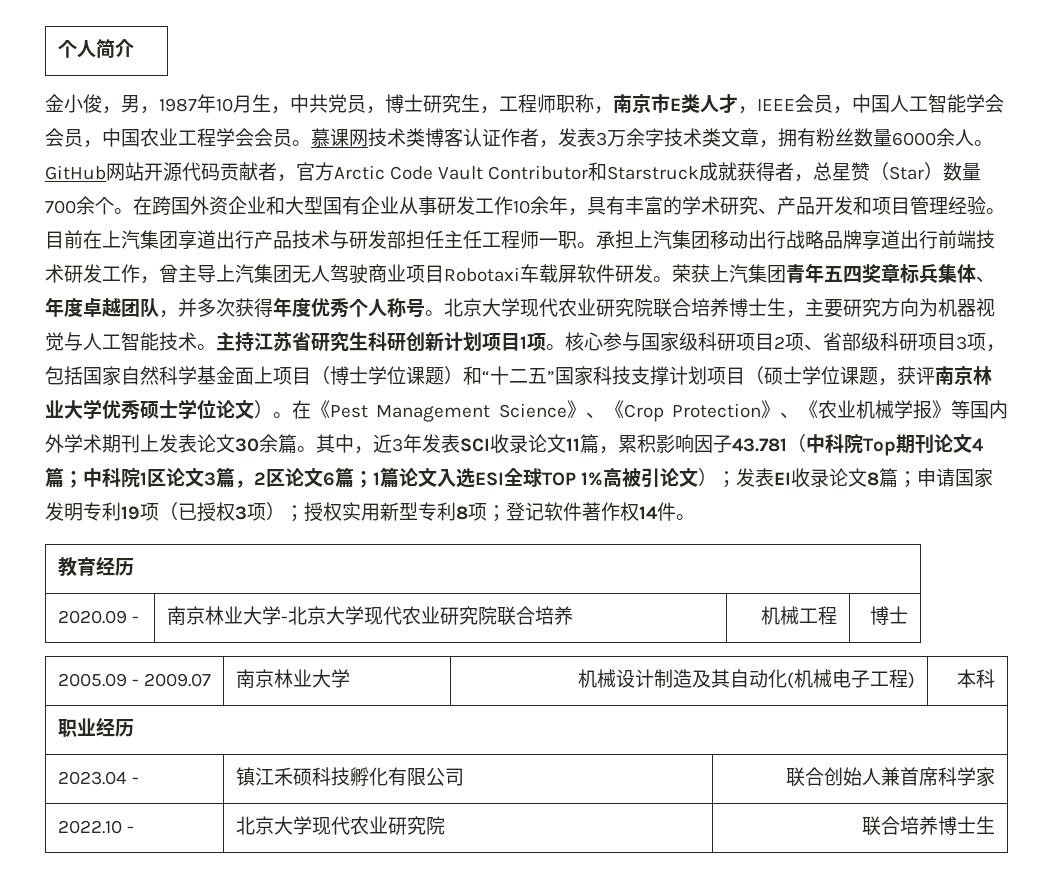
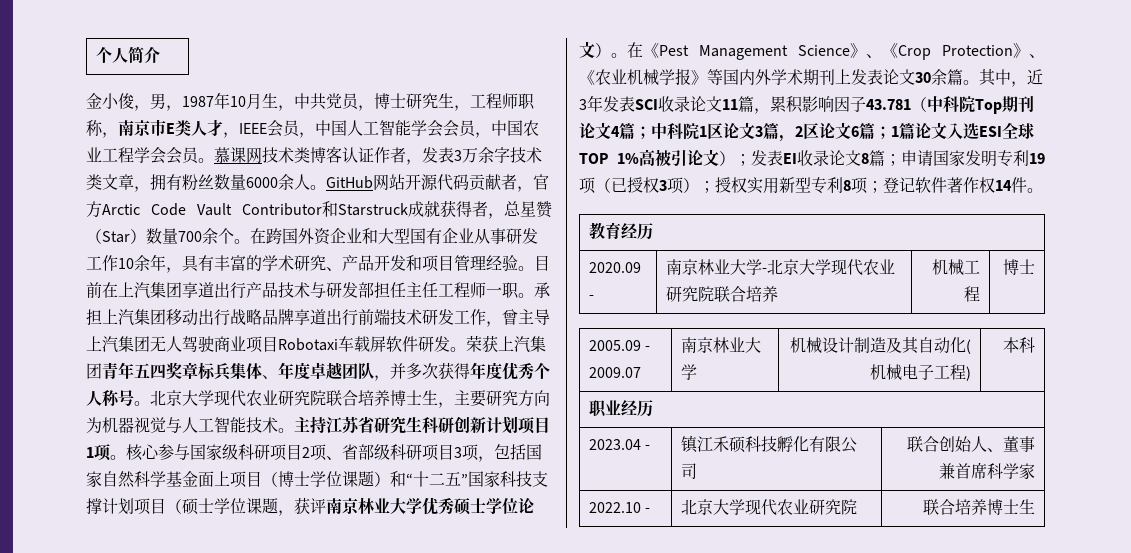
- 2023.04 - | 镇江禾硕科技孵化有限公司 | 联合创始人兼首席科学家
+ 2023.04 - | 镇江禾硕科技孵化有限公司 | 联合创始人、董事兼首席科学家

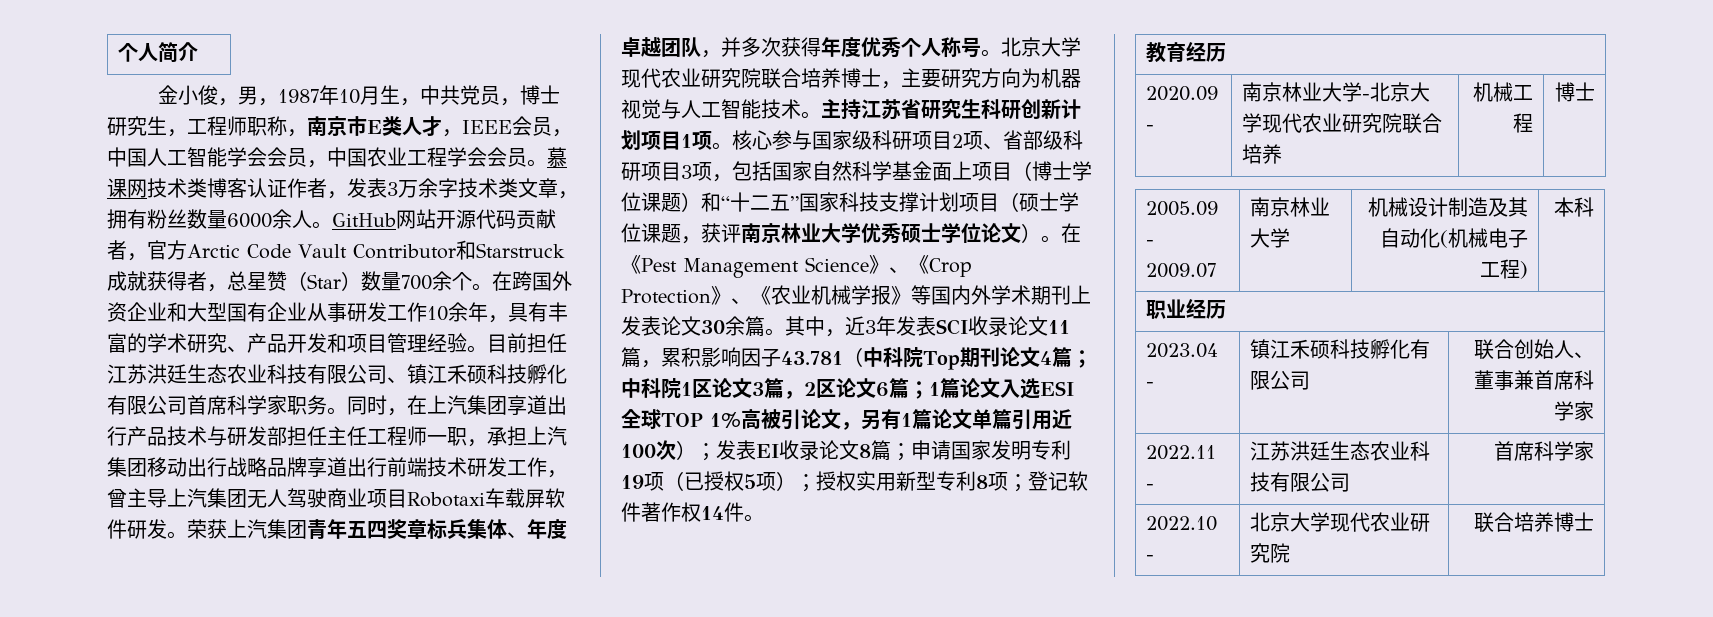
- 目前在上汽集团享道出行产品技术与研发部担任主任工程师一职。承担上汽集团移动出行战略品牌享道出行前端技术研发工作，曾主导上汽集团无人驾驶商业项目Robotaxi车载屏软件研发。
+ 目前担任江苏洪廷生态农业科技有限公司、镇江禾硕科技孵化有限公司首席科学家职务。同时，在上汽集团享道出行产品技术与研发部担任主任工程师一职，承担上汽集团移动出行战略品牌享道出行前端技术研发工作，曾主导上汽集团无人驾驶商业项目Robotaxi车载屏软件研发。
- 北京大学现代农业研究院联合培养博士生，主要研究方向为机器视觉与人工智能技术。
+ 北京大学现代农业研究院联合培养博士，主要研究方向为机器视觉与人工智能技术。
- 1篇论文入选ESI全球TOP 1%高被引论文）；
+ 1篇论文入选ESI全球TOP 1%高被引论文，另有1篇论文单篇引用近100次）；
- 申请国家发明专利19项（已授权3项）；
+ 申请国家发明专利19项（已授权5项）；
+ 2022.11 - | 江苏洪廷生态农业科技有限公司 | 首席科学家
- 2022.10 - | 北京大学现代农业研究院 | 联合培养博士生
+ 2022.10 - | 北京大学现代农业研究院 | 联合培养博士

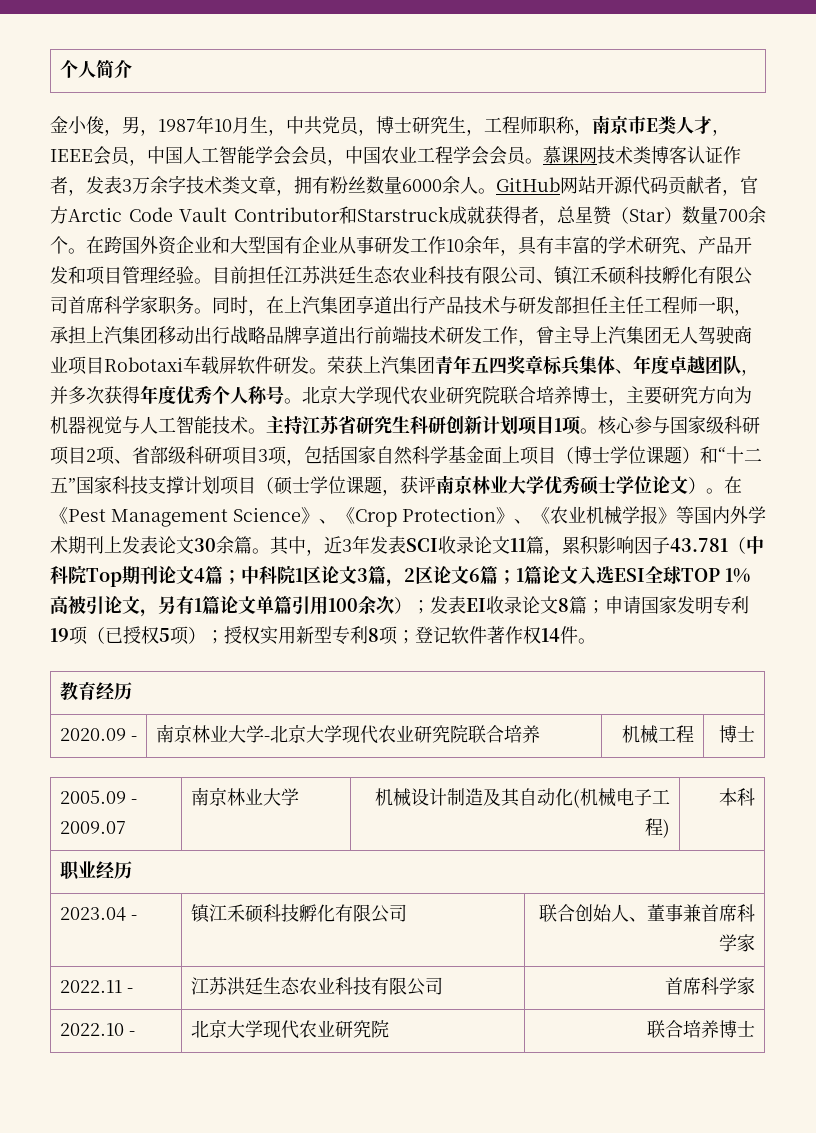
- 1篇论文入选ESI全球TOP 1%高被引论文，另有1篇论文单篇引用近100次）；
+ 1篇论文入选ESI全球TOP 1%高被引论文，另有1篇论文单篇引用100余次）；

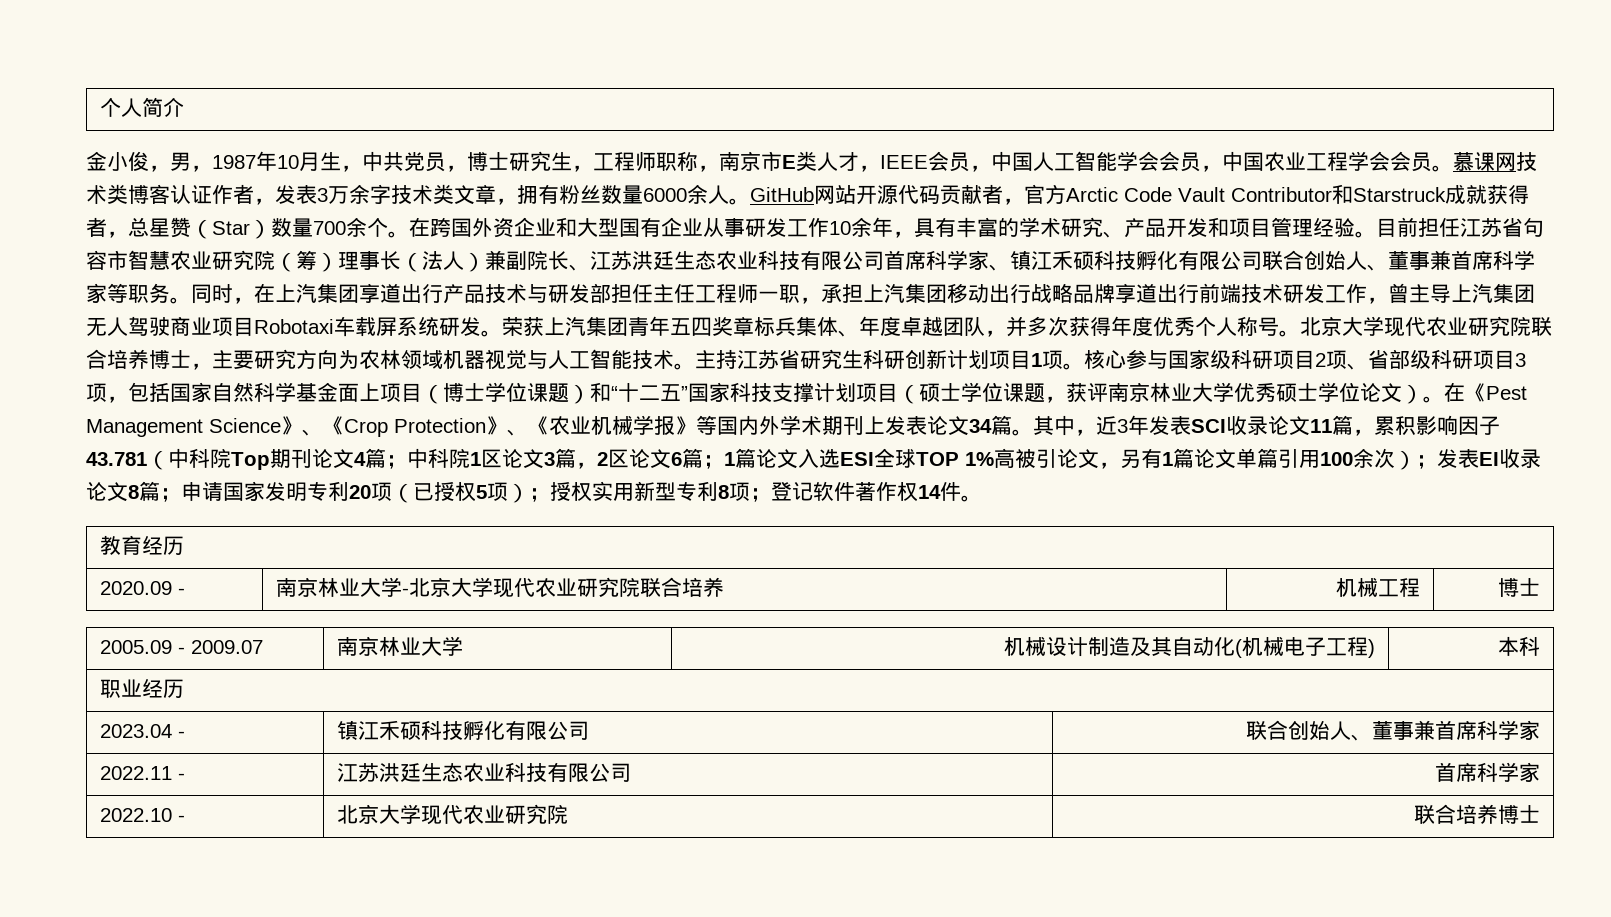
- 目前担任江苏洪廷生态农业科技有限公司、镇江禾硕科技孵化有限公司首席科学家职务。
+ 目前担任江苏省句容市智慧农业研究院（筹）理事长（法人）兼副院长、江苏洪廷生态农业科技有限公司首席科学家、镇江禾硕科技孵化有限公司联合创始人、董事兼首席科学家等职务。
- 同时，在上汽集团享道出行产品技术与研发部担任主任工程师一职，承担上汽集团移动出行战略品牌享道出行前端技术研发工作，曾主导上汽集团无人驾驶商业项目Robotaxi车载屏软件研发。
+ 同时，在上汽集团享道出行产品技术与研发部担任主任工程师一职，承担上汽集团移动出行战略品牌享道出行前端技术研发工作，曾主导上汽集团无人驾驶商业项目Robotaxi车载屏系统研发。
- 北京大学现代农业研究院联合培养博士，主要研究方向为机器视觉与人工智能技术。
+ 北京大学现代农业研究院联合培养博士，主要研究方向为农林领域机器视觉与人工智能技术。
- 在《Pest Management Science》、《Crop Protection》、《农业机械学报》等国内外学术期刊上发表论文30余篇。
+ 在《Pest Management Science》、《Crop Protection》、《农业机械学报》等国内外学术期刊上发表论文34篇。
- 申请国家发明专利19项（已授权5项）；
+ 申请国家发明专利20项（已授权5项）；

